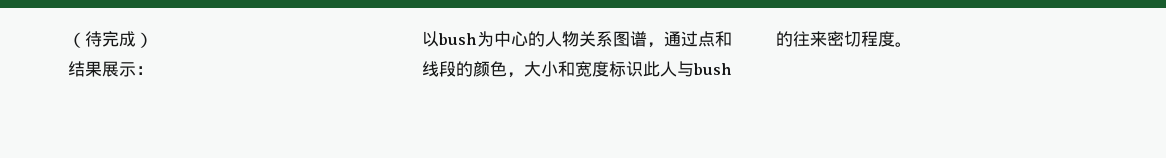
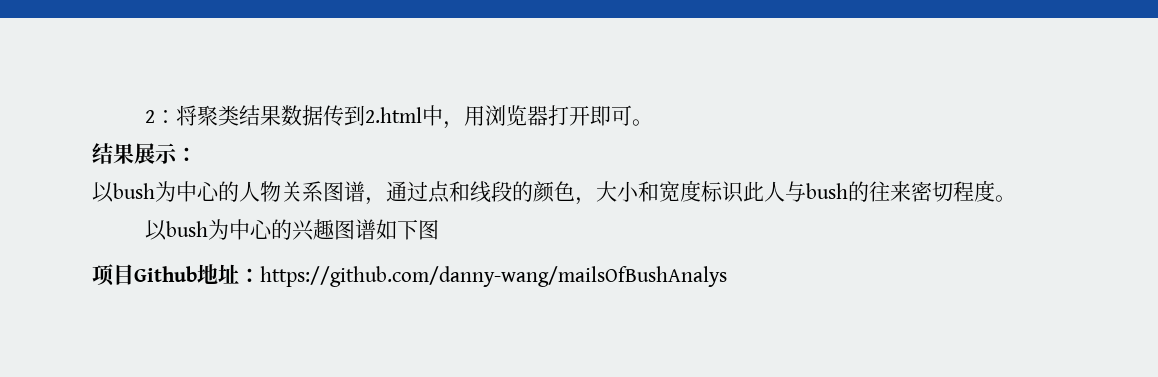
- （待完成）
+ 2：将聚类结果数据传到2.html中，用浏览器打开即可。
+ 以bush为中心的兴趣图谱如下图
+ 项目Github地址：https://github.com/danny-wang/mailsOfBushAnalys

